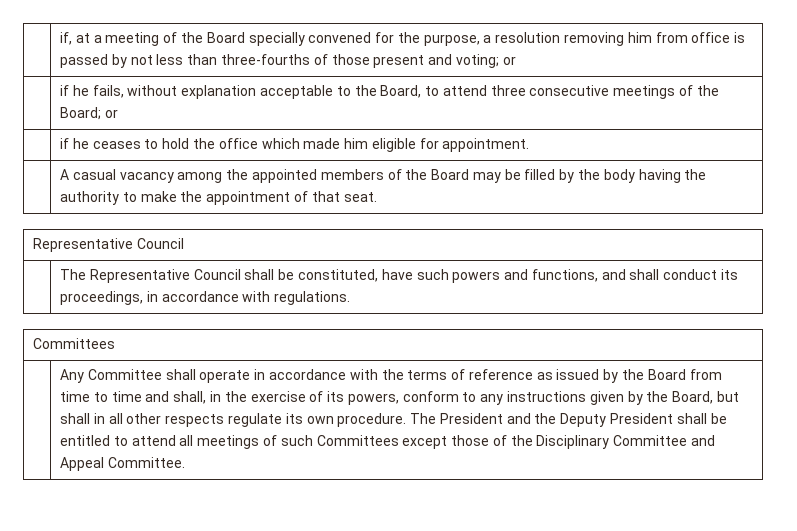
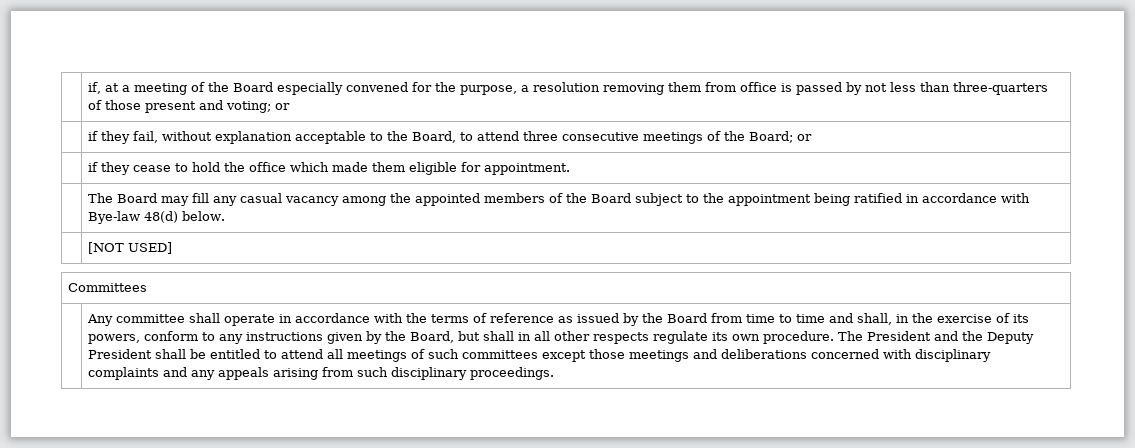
- | if, at a meeting of the Board specially convened for the purpose, a resolution removing him from office is passed by not less than three-fourths of those present and voting; or
+ | if, at a meeting of the Board especially convened for the purpose, a resolution removing them from office is passed by not less than three-quarters of those present and voting; or
- | if he fails, without explanation acceptable to the Board, to attend three consecutive meetings of the Board; or
+ | if they fail, without explanation acceptable to the Board, to attend three consecutive meetings of the Board; or
- | if he ceases to hold the office which made him eligible for appointment.
+ | if they cease to hold the office which made them eligible for appointment.
- | A casual vacancy among the appointed members of the Board may be filled by the body having the authority to make the appointment of that seat.
- Representative Council
- | The Representative Council shall be constituted, have such powers and functions, and shall conduct its proceedings, in accordance with regulations.
+ | The Board may fill any casual vacancy among the appointed members of the Board subject to the appointment being ratified in accordance with Bye-law 48(d) below.
+ | [NOT USED]
- Any Committee shall operate in accordance with the terms of reference as issued by the Board from time to time and shall, in the exercise of its powers, conform to any instructions given by the Board, but shall in all other respects regulate its own procedure.
+ Any committee shall operate in accordance with the terms of reference as issued by the Board from time to time and shall, in the exercise of its powers, conform to any instructions given by the Board, but shall in all other respects regulate its own procedure.
- The President and the Deputy President shall be entitled to attend all meetings of such Committees except those of the Disciplinary Committee and Appeal Committee.
+ The President and the Deputy President shall be entitled to attend all meetings of such committees except those meetings and deliberations concerned with disciplinary complaints and any appeals arising from such disciplinary proceedings.

